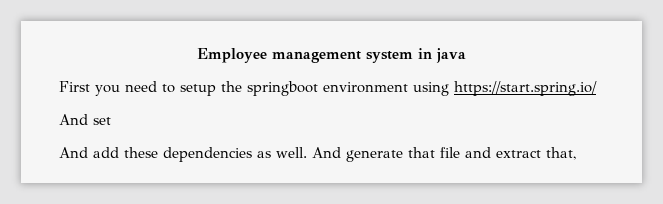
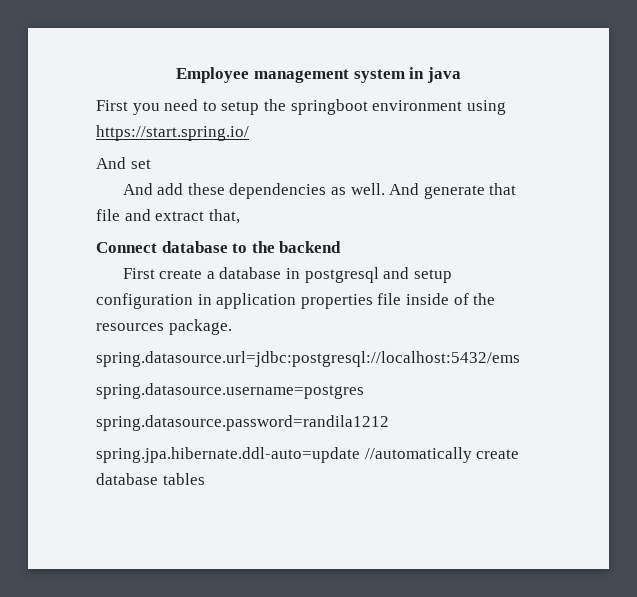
+ Connect database to the backend
+ First create a database in postgresql and setup configuration in application properties file inside of the resources package.
+ spring.datasource.url=jdbc:postgresql://localhost:5432/ems
+ spring.datasource.username=postgres
+ spring.datasource.password=randila1212
+ spring.jpa.hibernate.ddl-auto=update //automatically create database tables

